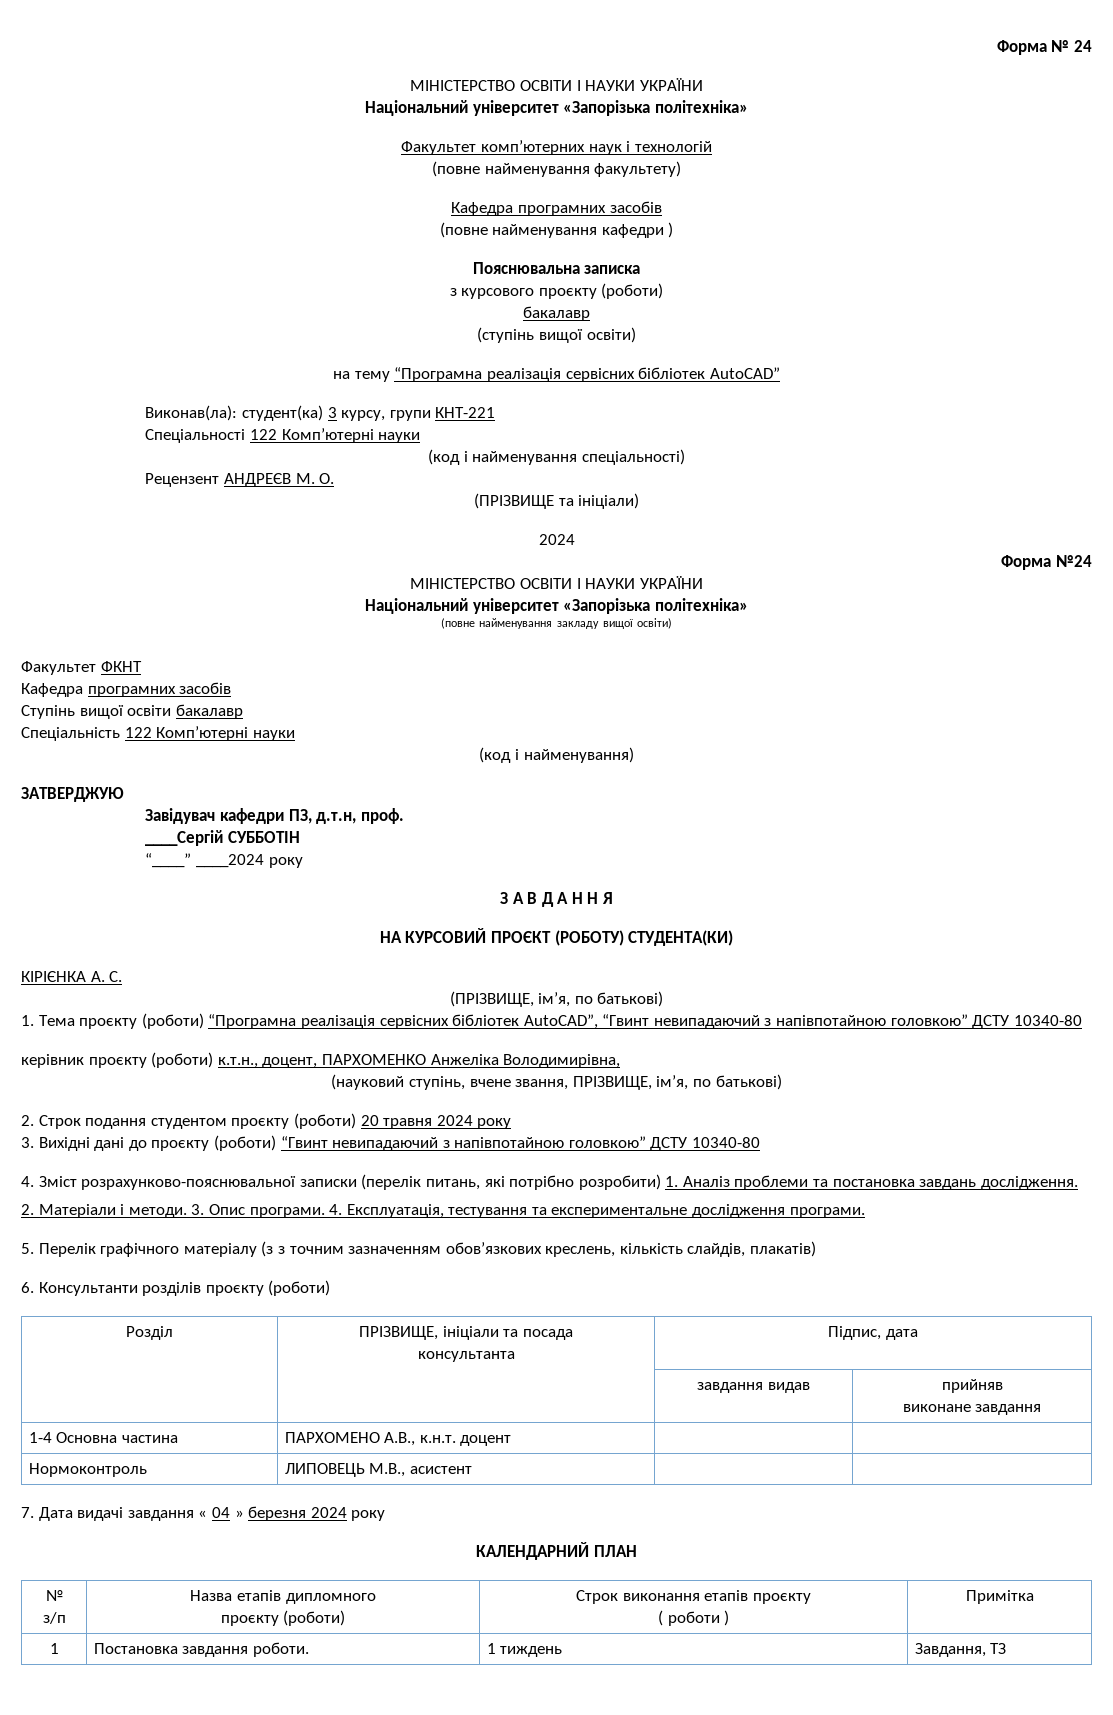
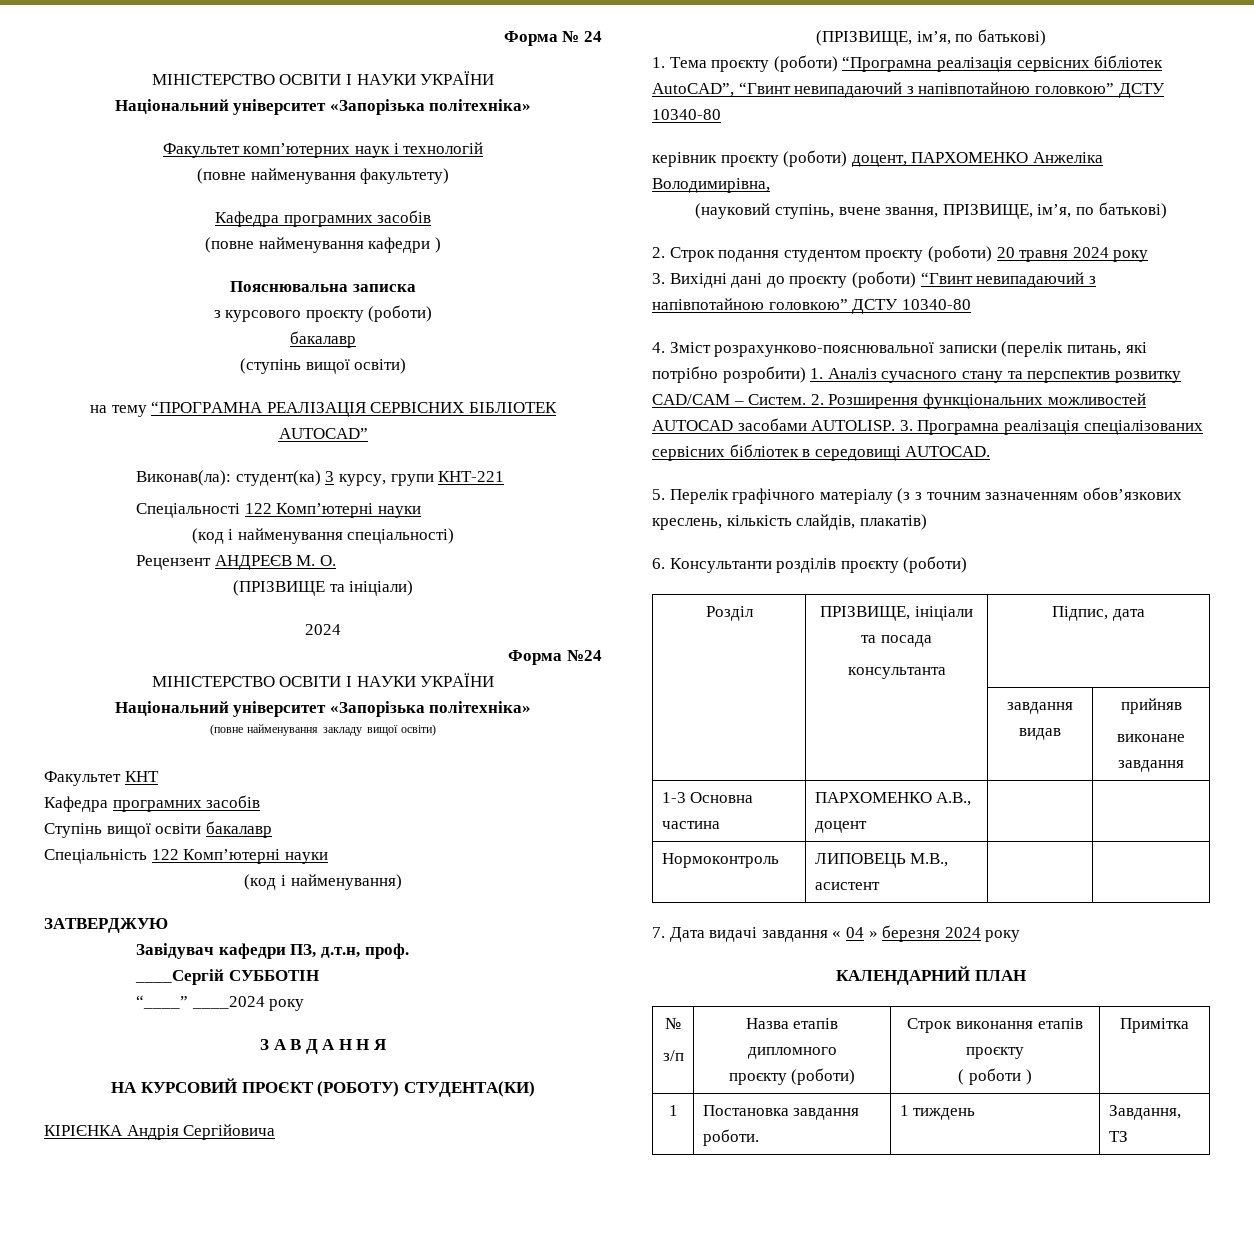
- на тему “Програмна реалізація сервісних бібліотек AutoCAD”
+ на тему “ПРОГРАМНА РЕАЛІЗАЦІЯ СЕРВІСНИХ БІБЛІОТЕК AUTOCAD”
- Факультет ФКНТ
+ Факультет КНТ
- КІРІЄНКА А. С.
+ КІРІЄНКА Андрія Сергійовича
- керівник проєкту (роботи) к.т.н., доцент, ПАРХОМЕНКО Анжеліка Володимирівна,
+ керівник проєкту (роботи) доцент, ПАРХОМЕНКО Анжеліка Володимирівна,
- 4. Зміст розрахунково-пояснювальної записки (перелік питань, які потрібно розробити) 1. Аналіз проблеми та постановка завдань дослідження.
- 2. Матеріали і методи. 3. Опис програми. 4. Експлуатація, тестування та експериментальне дослідження програми.
+ 4. Зміст розрахунково-пояснювальної записки (перелік питань, які потрібно розробити) 1. Аналіз сучасного стану та перспектив розвитку CAD/CAM – Систем. 2. Розширення функціональних можливостей AUTOCAD засобами AUTOLISP. 3. Програмна реалізація спеціалізованих сервісних бібліотек в середовищі AUTOCAD.
- 1-4 Основна частина | ПАРХОМЕНО А.В., к.н.т. доцент | |
+ 1-3 Основна частина | ПАРХОМЕНКО А.В., доцент | |

